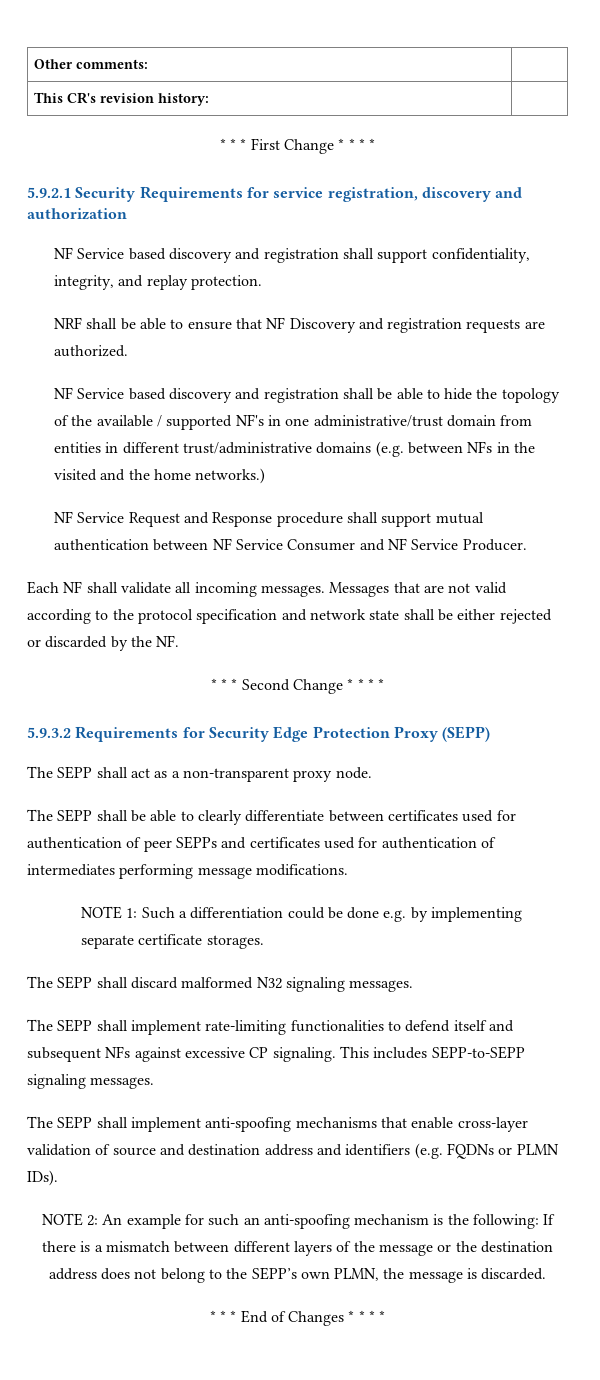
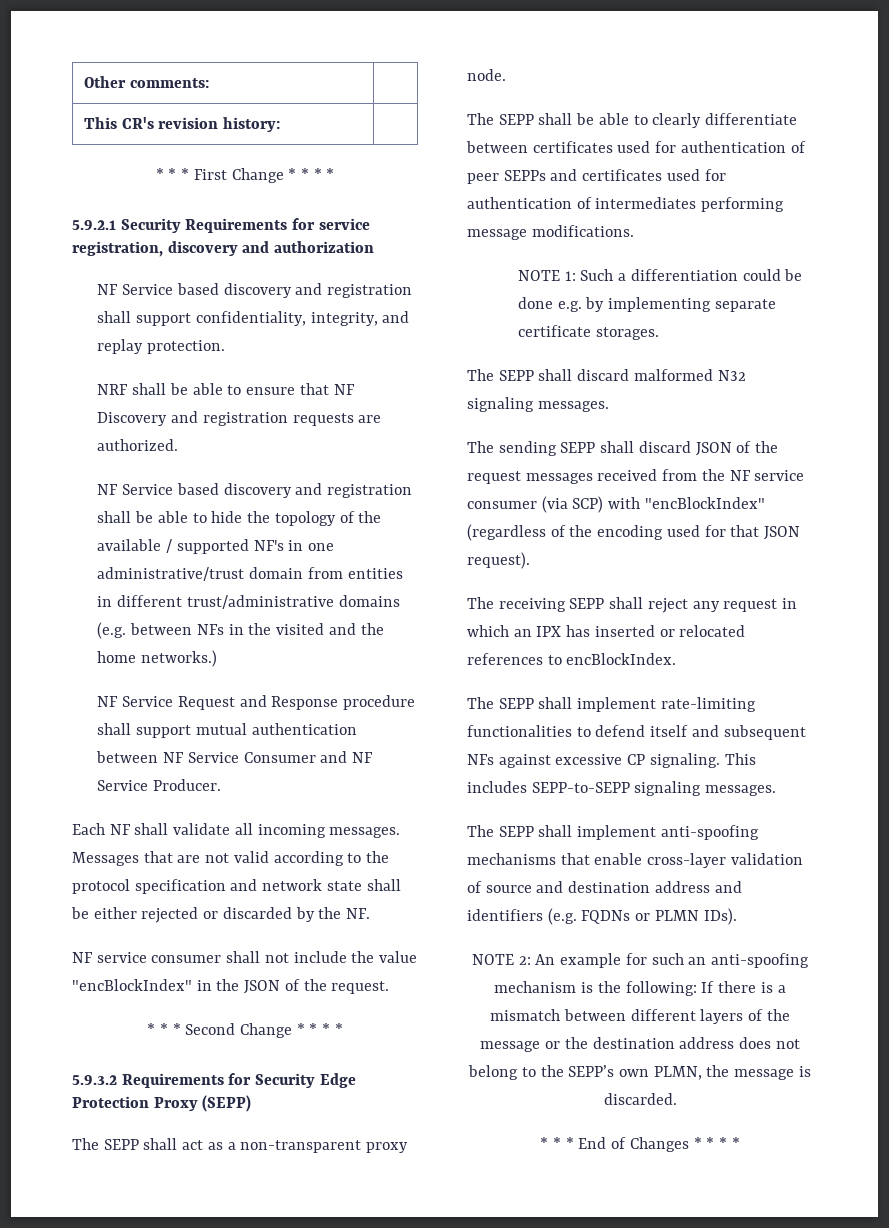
+ NF service consumer shall not include the value "encBlockIndex" in the JSON of the request.
+ The sending SEPP shall discard JSON of the request messages received from the NF service consumer (via SCP) with "encBlockIndex" (regardless of the encoding used for that JSON request).
+ The receiving SEPP shall reject any request in which an IPX has inserted or relocated references to encBlockIndex.

